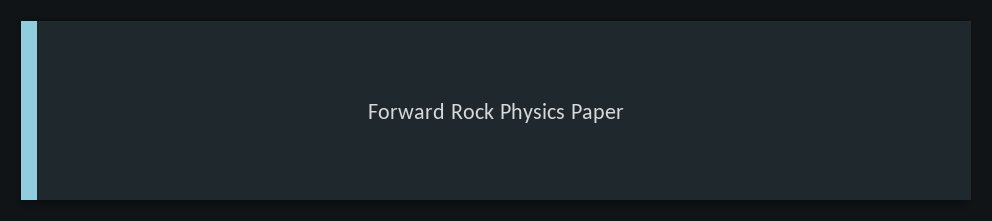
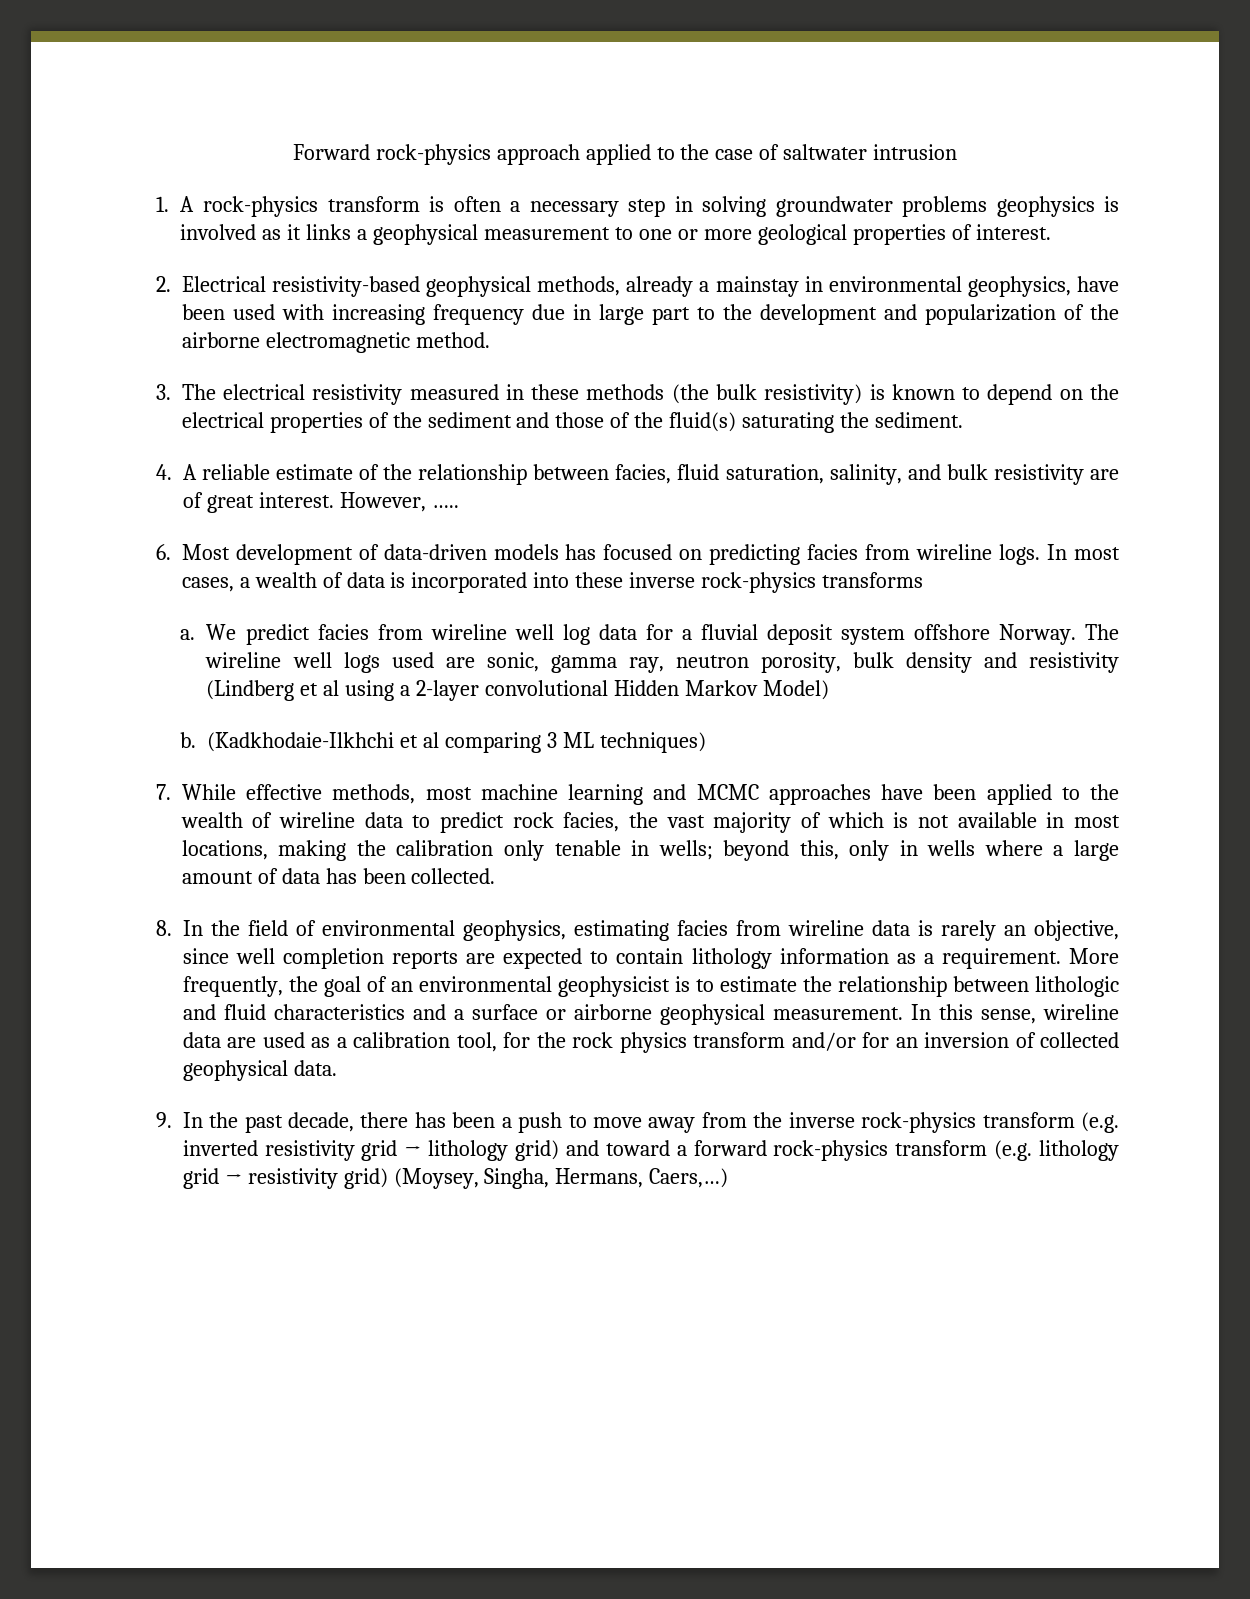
- Forward Rock Physics Paper
+ Forward rock-physics approach applied to the case of saltwater intrusion
+ 1. A rock-physics transform is often a necessary step in solving groundwater problems geophysics is involved as it links a geophysical measurement to one or more geological properties of interest.
+ 2. Electrical resistivity-based geophysical methods, already a mainstay in environmental geophysics, have been used with increasing frequency due in large part to the development and popularization of the airborne electromagnetic method.
+ 3. The electrical resistivity measured in these methods (the bulk resistivity) is known to depend on the electrical properties of the sediment and those of the fluid(s) saturating the sediment.
+ 4. A reliable estimate of the relationship between facies, fluid saturation, salinity, and bulk resistivity are of great interest. However, …..
+ 6. Most development of data-driven models has focused on predicting facies from wireline logs. In most cases, a wealth of data is incorporated into these inverse rock-physics transforms
+ a. We predict facies from wireline well log data for a fluvial deposit system offshore Norway. The wireline well logs used are sonic, gamma ray, neutron porosity, bulk density and resistivity (Lindberg et al using a 2-layer convolutional Hidden Markov Model)
+ b. (Kadkhodaie-Ilkhchi et al comparing 3 ML techniques)
+ 7. While effective methods, most machine learning and MCMC approaches have been applied to the wealth of wireline data to predict rock facies, the vast majority of which is not available in most locations, making the calibration only tenable in wells; beyond this, only in wells where a large amount of data has been collected.
+ 8. In the field of environmental geophysics, estimating facies from wireline data is rarely an objective, since well completion reports are expected to contain lithology information as a requirement. More frequently, the goal of an environmental geophysicist is to estimate the relationship between lithologic and fluid characteristics and a surface or airborne geophysical measurement. In this sense, wireline data are used as a calibration tool, for the rock physics transform and/or for an inversion of collected geophysical data.
+ 9. In the past decade, there has been a push to move away from the inverse rock-physics transform (e.g. inverted resistivity grid → lithology grid) and toward a forward rock-physics transform (e.g. lithology grid → resistivity grid) (Moysey, Singha, Hermans, Caers,…)

